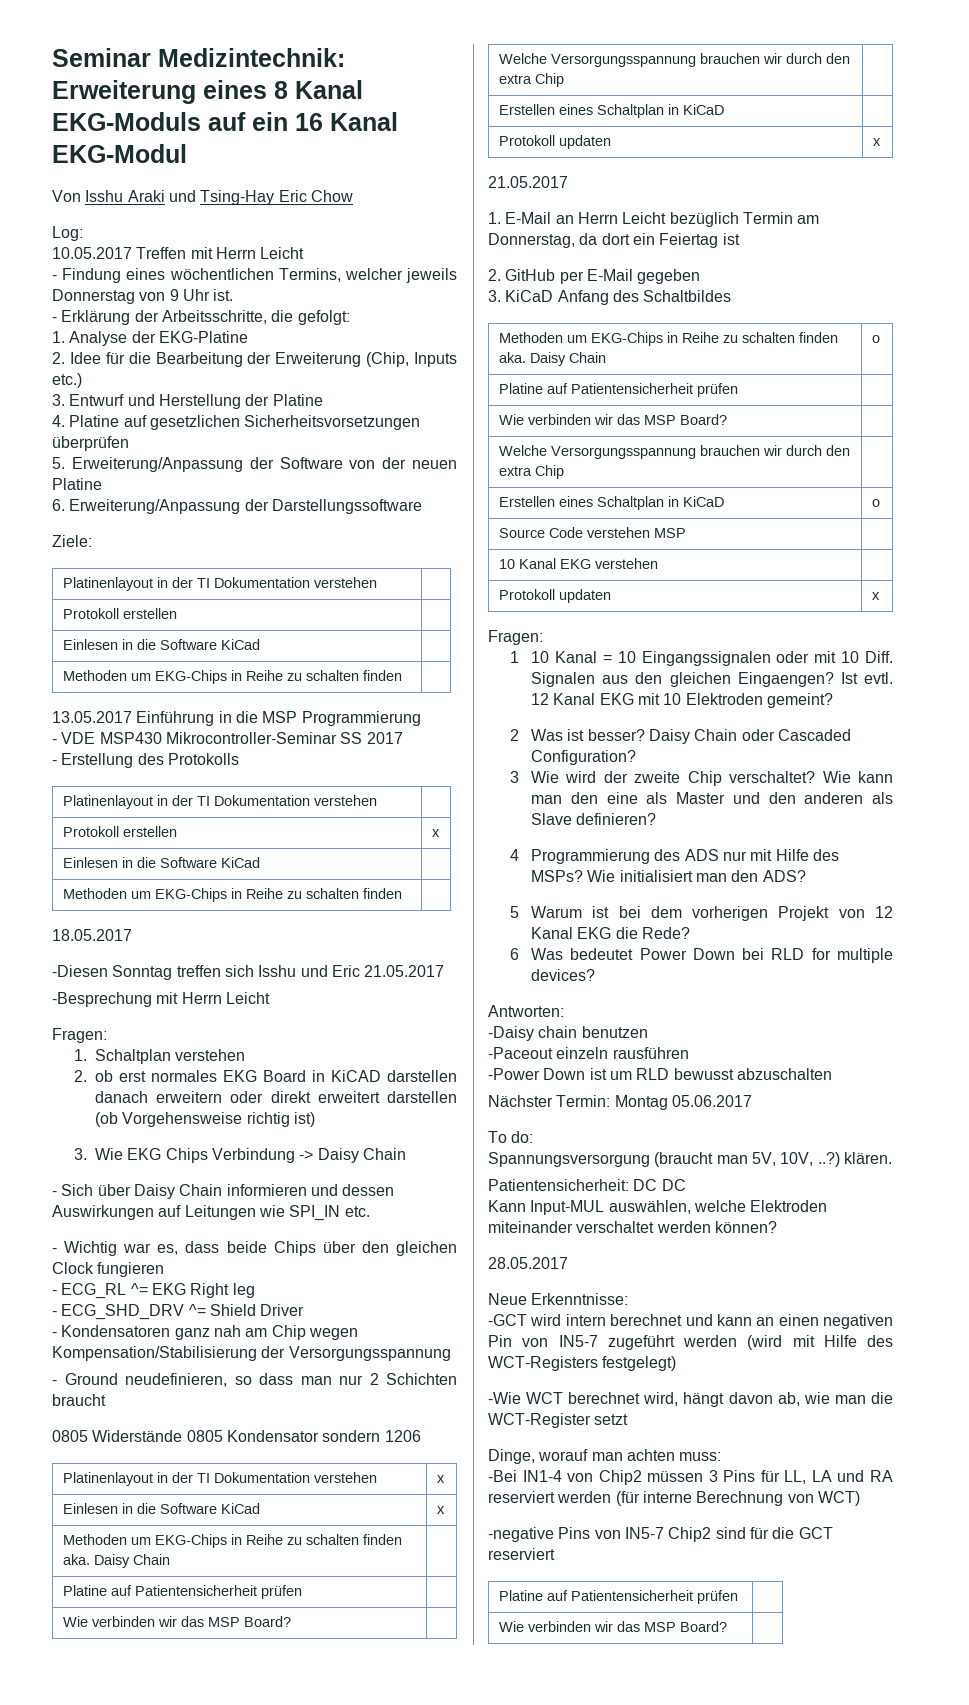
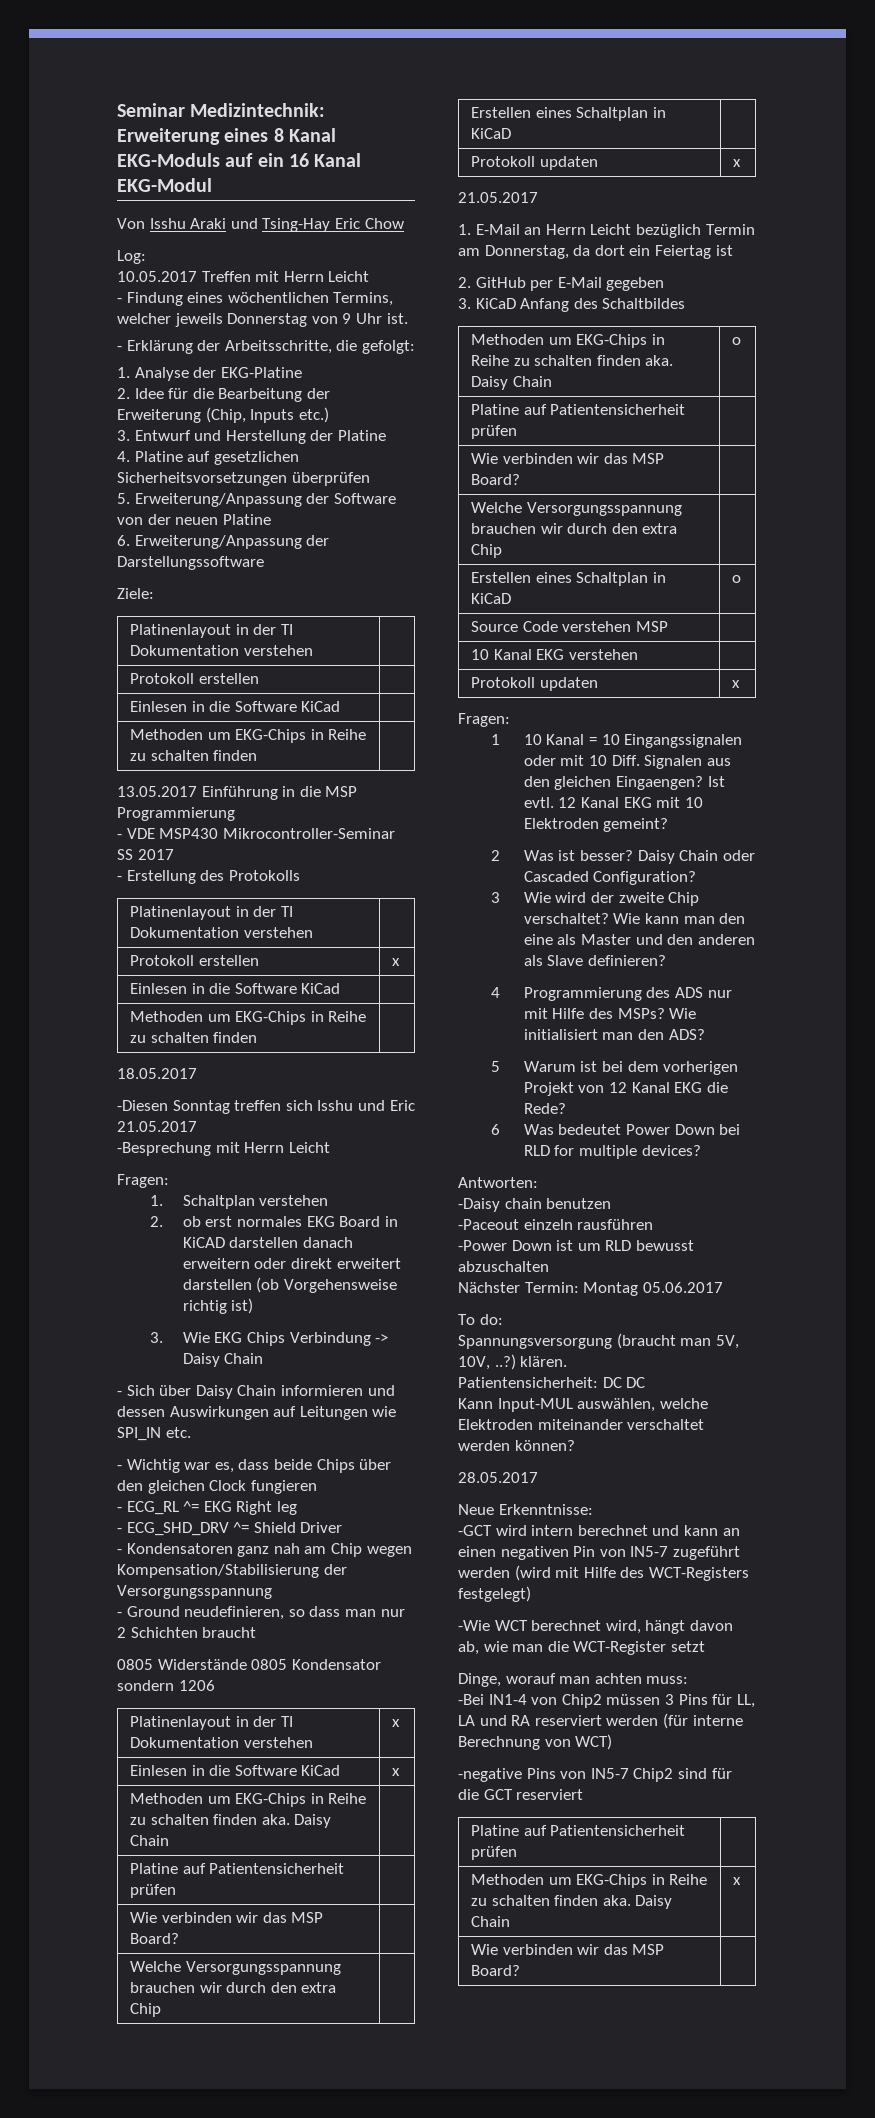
+ Methoden um EKG-Chips in Reihe zu schalten finden aka. Daisy Chain | x

